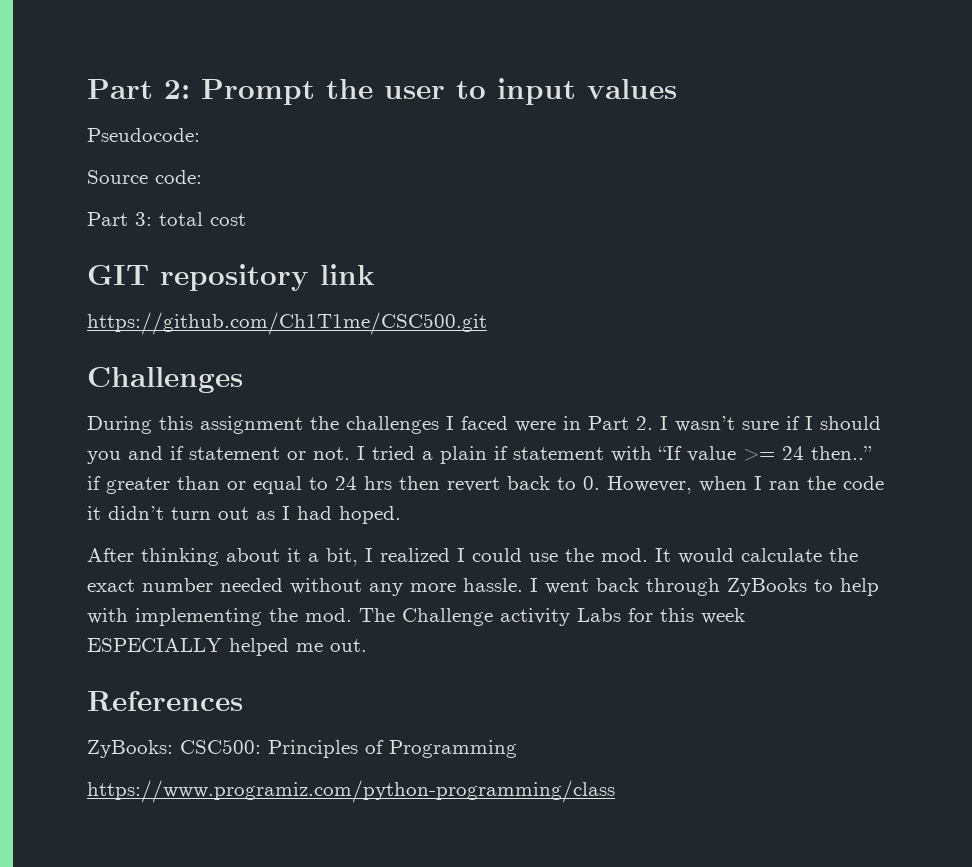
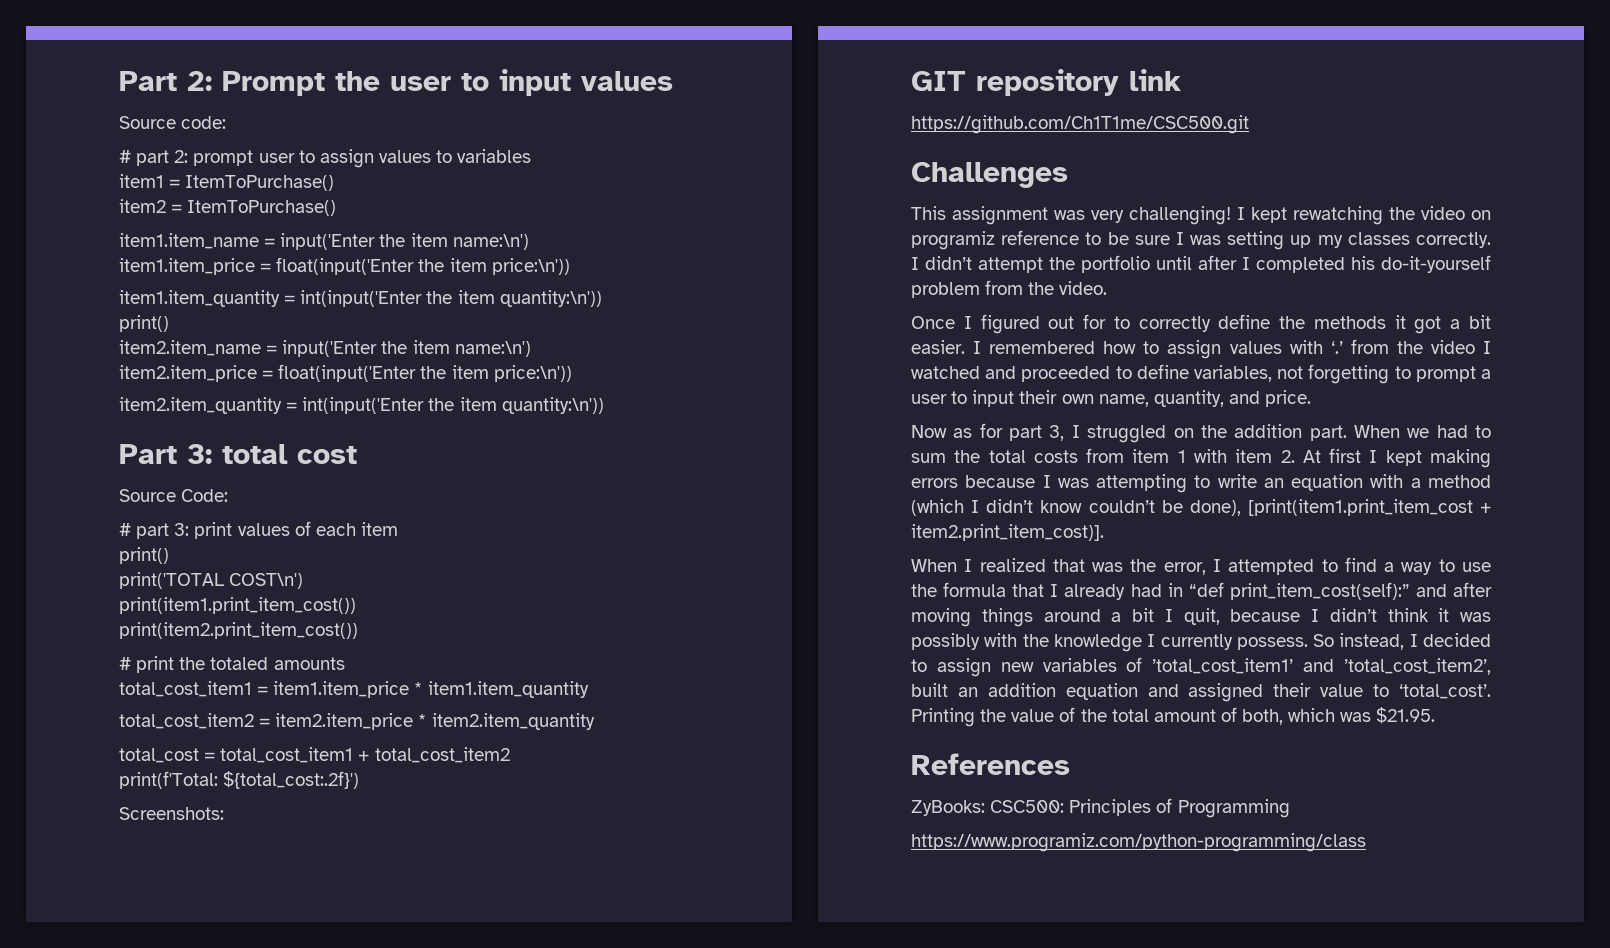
- Pseudocode:
+ # part 2: prompt user to assign values to variables
+ item1 = ItemToPurchase()
+ item2 = ItemToPurchase()
+ item1.item_name = input('Enter the item name:\n')
+ item1.item_price = float(input('Enter the item price:\n'))
+ item1.item_quantity = int(input('Enter the item quantity:\n'))
+ print()
+ item2.item_name = input('Enter the item name:\n')
+ item2.item_price = float(input('Enter the item price:\n'))
+ item2.item_quantity = int(input('Enter the item quantity:\n'))
  Part 3: total cost
+ Source Code:
+ # part 3: print values of each item
+ print()
+ print('TOTAL COST\n')
+ print(item1.print_item_cost())
+ print(item2.print_item_cost())
+ # print the totaled amounts
+ total_cost_item1 = item1.item_price * item1.item_quantity
+ total_cost_item2 = item2.item_price * item2.item_quantity
+ total_cost = total_cost_item1 + total_cost_item2
+ print(f'Total: ${total_cost:.2f}')
+ Screenshots:
- During this assignment the challenges I faced were in Part 2. I wasn’t sure if I should you and if statement or not. I tried a plain if statement with “If value >= 24 then..” if greater than or equal to 24 hrs then revert back to 0. However, when I ran the code it didn’t turn out as I had hoped.
- After thinking about it a bit, I realized I could use the mod. It would calculate the exact number needed without any more hassle. I went back through ZyBooks to help with implementing the mod. The Challenge activity Labs for this week ESPECIALLY helped me out.
+ This assignment was very challenging! I kept rewatching the video on programiz reference to be sure I was setting up my classes correctly. I didn’t attempt the portfolio until after I completed his do-it-yourself problem from the video.
+ Once I figured out for to correctly define the methods it got a bit easier. I remembered how to assign values with ‘.’ from the video I watched and proceeded to define variables, not forgetting to prompt a user to input their own name, quantity, and price.
+ Now as for part 3, I struggled on the addition part. When we had to sum the total costs from item 1 with item 2. At first I kept making errors because I was attempting to write an equation with a method (which I didn’t know couldn’t be done), [print(item1.print_item_cost + item2.print_item_cost)].
+ When I realized that was the error, I attempted to find a way to use the formula that I already had in “def print_item_cost(self):” and after moving things around a bit I quit, because I didn’t think it was possibly with the knowledge I currently possess. So instead, I decided to assign new variables of ’total_cost_item1’ and ’total_cost_item2’, built an addition equation and assigned their value to ‘total_cost’. Printing the value of the total amount of both, which was $21.95.

